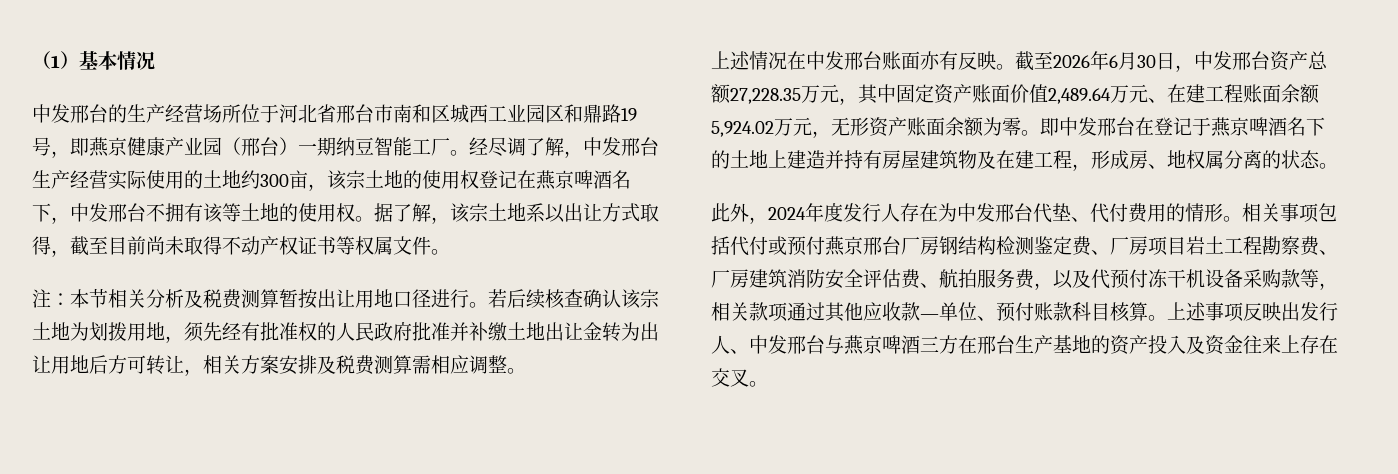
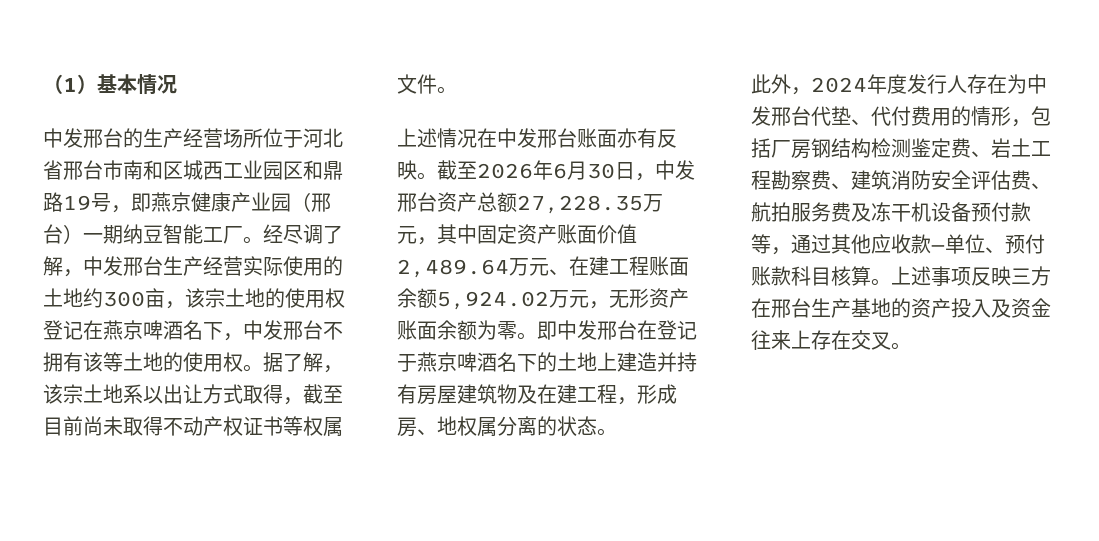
- 注：本节相关分析及税费测算暂按出让用地口径进行。若后续核查确认该宗土地为划拨用地，须先经有批准权的人民政府批准并补缴土地出让金转为出让用地后方可转让，相关方案安排及税费测算需相应调整。
- 此外，2024年度发行人存在为中发邢台代垫、代付费用的情形。相关事项包括代付或预付燕京邢台厂房钢结构检测鉴定费、厂房项目岩土工程勘察费、厂房建筑消防安全评估费、航拍服务费，以及代预付冻干机设备采购款等，相关款项通过其他应收款—单位、预付账款科目核算。
+ 此外，2024年度发行人存在为中发邢台代垫、代付费用的情形，包括厂房钢结构检测鉴定费、岩土工程勘察费、建筑消防安全评估费、航拍服务费及冻干机设备预付款等，通过其他应收款—单位、预付账款科目核算。
- 上述事项反映出发行人、中发邢台与燕京啤酒三方在邢台生产基地的资产投入及资金往来上存在交叉。
+ 上述事项反映三方在邢台生产基地的资产投入及资金往来上存在交叉。

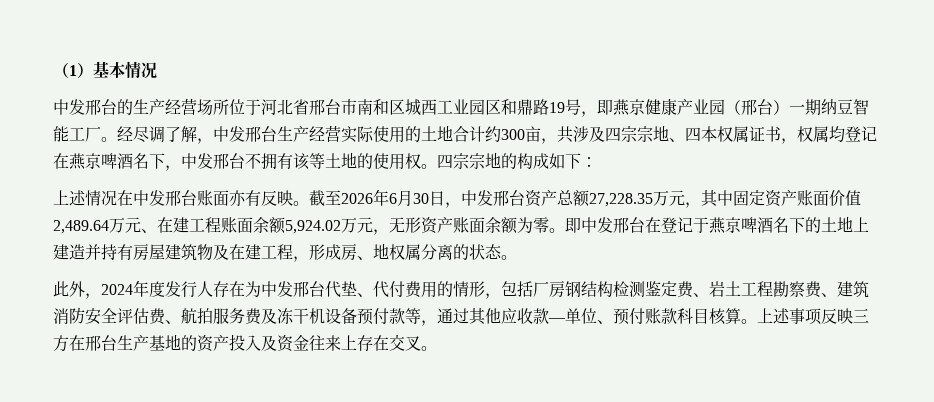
- 经尽调了解，中发邢台生产经营实际使用的土地约300亩，该宗土地的使用权登记在燕京啤酒名下，中发邢台不拥有该等土地的使用权。
+ 经尽调了解，中发邢台生产经营实际使用的土地合计约300亩，共涉及四宗宗地、四本权属证书，权属均登记在燕京啤酒名下，中发邢台不拥有该等土地的使用权。
- 据了解，该宗土地系以出让方式取得，截至目前尚未取得不动产权证书等权属文件。
+ 四宗宗地的构成如下：

